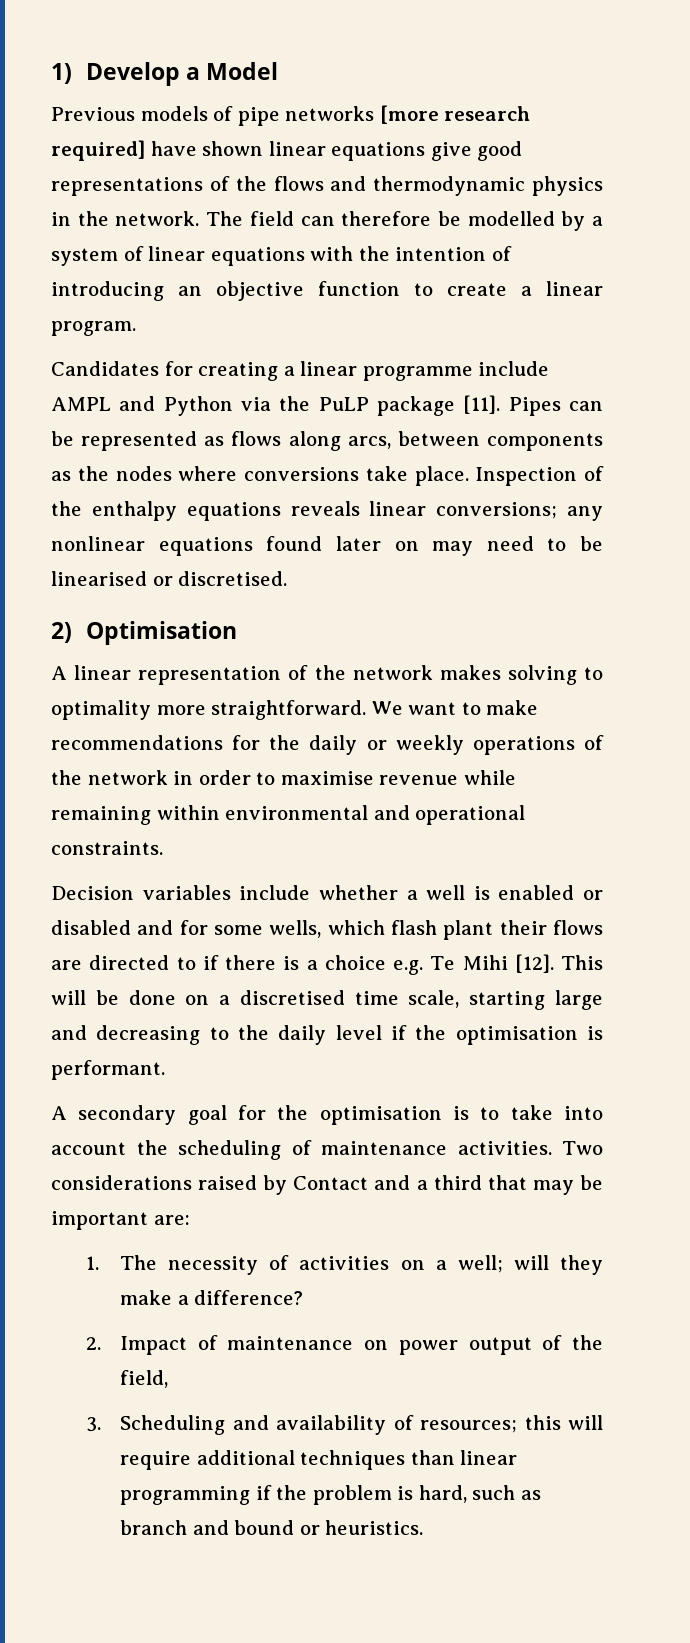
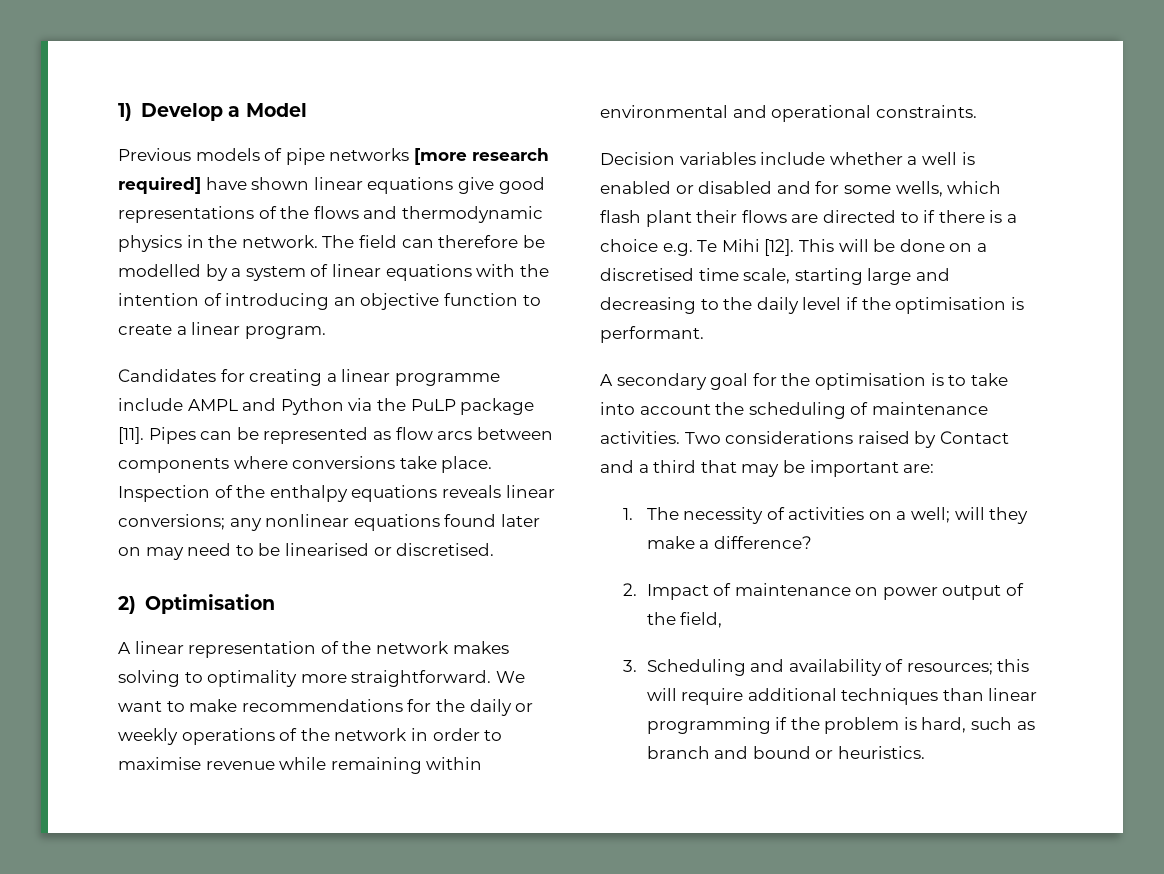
- Pipes can be represented as flows along arcs, between components as the nodes where conversions take place.
+ Pipes can be represented as flow arcs between components where conversions take place.

